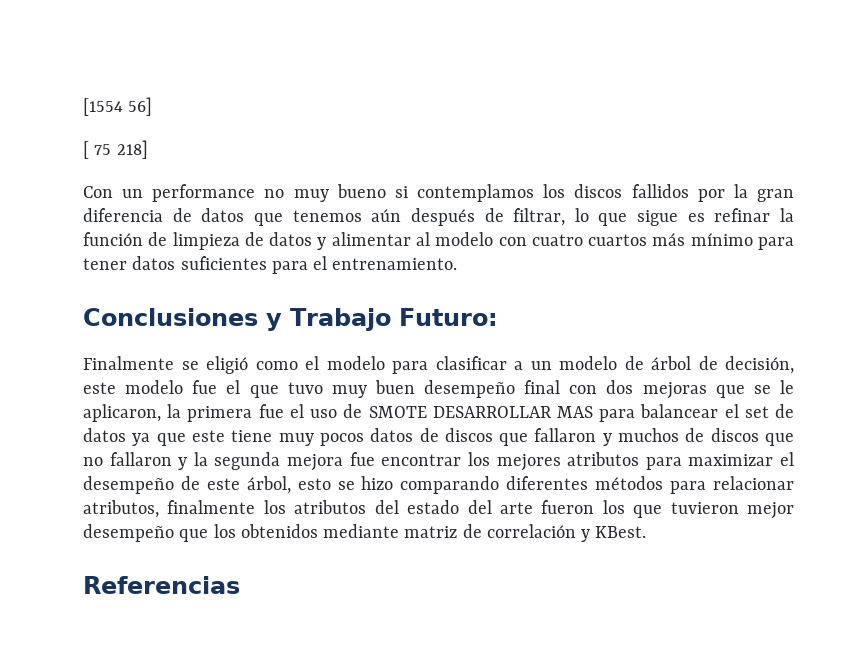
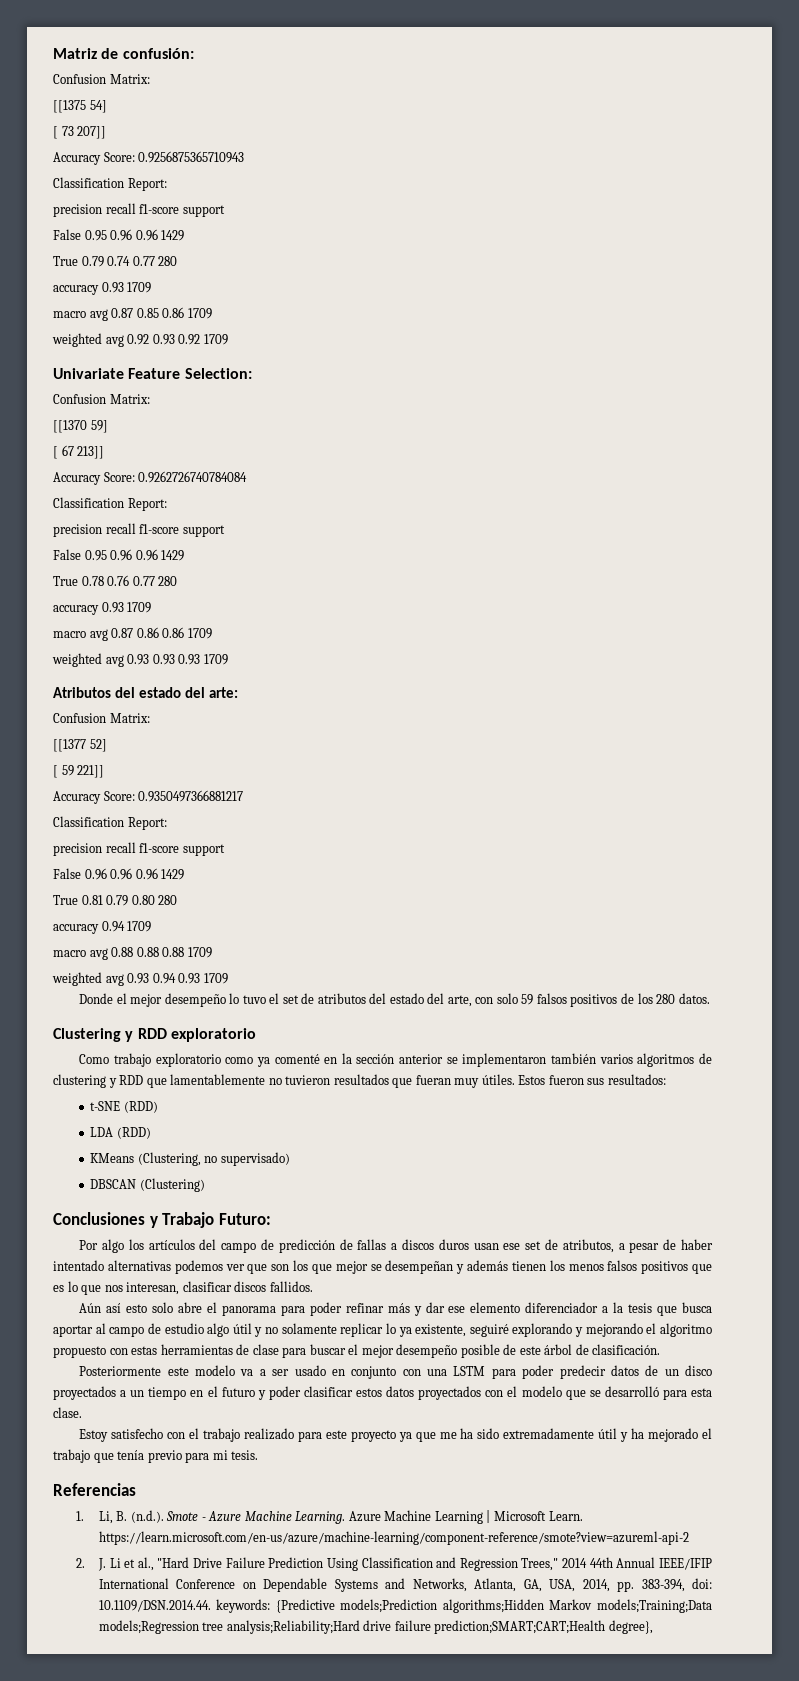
- [1554 56]
- [ 75 218]
- Con un performance no muy bueno si contemplamos los discos fallidos por la gran diferencia de datos que tenemos aún después de filtrar, lo que sigue es refinar la función de limpieza de datos y alimentar al modelo con cuatro cuartos más mínimo para tener datos suficientes para el entrenamiento.
+ Matriz de confusión:
+ Confusion Matrix:
+ [[1375 54]
+ [ 73 207]]
+ Accuracy Score: 0.9256875365710943
+ Classification Report:
+ precision recall f1-score support
+ False 0.95 0.96 0.96 1429
+ True 0.79 0.74 0.77 280
+ accuracy 0.93 1709
+ macro avg 0.87 0.85 0.86 1709
+ weighted avg 0.92 0.93 0.92 1709
+ Univariate Feature Selection:
+ Confusion Matrix:
+ [[1370 59]
+ [ 67 213]]
+ Accuracy Score: 0.9262726740784084
+ Classification Report:
+ precision recall f1-score support
+ False 0.95 0.96 0.96 1429
+ True 0.78 0.76 0.77 280
+ accuracy 0.93 1709
+ macro avg 0.87 0.86 0.86 1709
+ weighted avg 0.93 0.93 0.93 1709
+ Atributos del estado del arte:
+ Confusion Matrix:
+ [[1377 52]
+ [ 59 221]]
+ Accuracy Score: 0.9350497366881217
+ Classification Report:
+ precision recall f1-score support
+ False 0.96 0.96 0.96 1429
+ True 0.81 0.79 0.80 280
+ accuracy 0.94 1709
+ macro avg 0.88 0.88 0.88 1709
+ weighted avg 0.93 0.94 0.93 1709
+ Donde el mejor desempeño lo tuvo el set de atributos del estado del arte, con solo 59 falsos positivos de los 280 datos.
+ Clustering y RDD exploratorio
+ Como trabajo exploratorio como ya comenté en la sección anterior se implementaron también varios algoritmos de clustering y RDD que lamentablemente no tuvieron resultados que fueran muy útiles. Estos fueron sus resultados:
+ t-SNE (RDD)
+ LDA (RDD)
+ KMeans (Clustering, no supervisado)
+ DBSCAN (Clustering)
  Conclusiones y Trabajo Futuro:
- Finalmente se eligió como el modelo para clasificar a un modelo de árbol de decisión, este modelo fue el que tuvo muy buen desempeño final con dos mejoras que se le aplicaron, la primera fue el uso de SMOTE DESARROLLAR MAS para balancear el set de datos ya que este tiene muy pocos datos de discos que fallaron y muchos de discos que no fallaron y la segunda mejora fue encontrar los mejores atributos para maximizar el desempeño de este árbol, esto se hizo comparando diferentes métodos para relacionar atributos, finalmente los atributos del estado del arte fueron los que tuvieron mejor desempeño que los obtenidos mediante matriz de correlación y KBest.
+ Por algo los artículos del campo de predicción de fallas a discos duros usan ese set de atributos, a pesar de haber intentado alternativas podemos ver que son los que mejor se desempeñan y además tienen los menos falsos positivos que es lo que nos interesan, clasificar discos fallidos.
+ Aún así esto solo abre el panorama para poder refinar más y dar ese elemento diferenciador a la tesis que busca aportar al campo de estudio algo útil y no solamente replicar lo ya existente, seguiré explorando y mejorando el algoritmo propuesto con estas herramientas de clase para buscar el mejor desempeño posible de este árbol de clasificación.
+ Posteriormente este modelo va a ser usado en conjunto con una LSTM para poder predecir datos de un disco proyectados a un tiempo en el futuro y poder clasificar estos datos proyectados con el modelo que se desarrolló para esta clase.
+ Estoy satisfecho con el trabajo realizado para este proyecto ya que me ha sido extremadamente útil y ha mejorado el trabajo que tenía previo para mi tesis.
  Referencias
+ 1. Li, B. (n.d.). Smote - Azure Machine Learning. Azure Machine Learning | Microsoft Learn. https://learn.microsoft.com/en-us/azure/machine-learning/component-reference/smote?view=azureml-api-2
+ 2. J. Li et al., "Hard Drive Failure Prediction Using Classification and Regression Trees," 2014 44th Annual IEEE/IFIP International Conference on Dependable Systems and Networks, Atlanta, GA, USA, 2014, pp. 383-394, doi: 10.1109/DSN.2014.44. keywords: {Predictive models;Prediction algorithms;Hidden Markov models;Training;Data models;Regression tree analysis;Reliability;Hard drive failure prediction;SMART;CART;Health degree},

